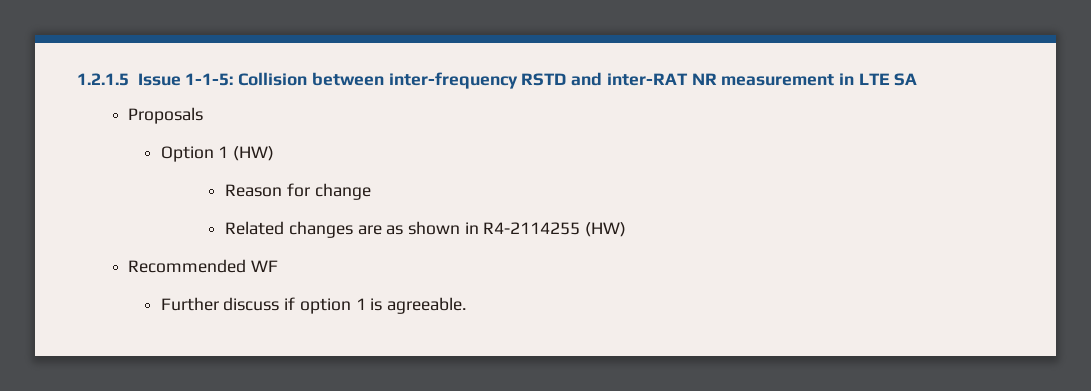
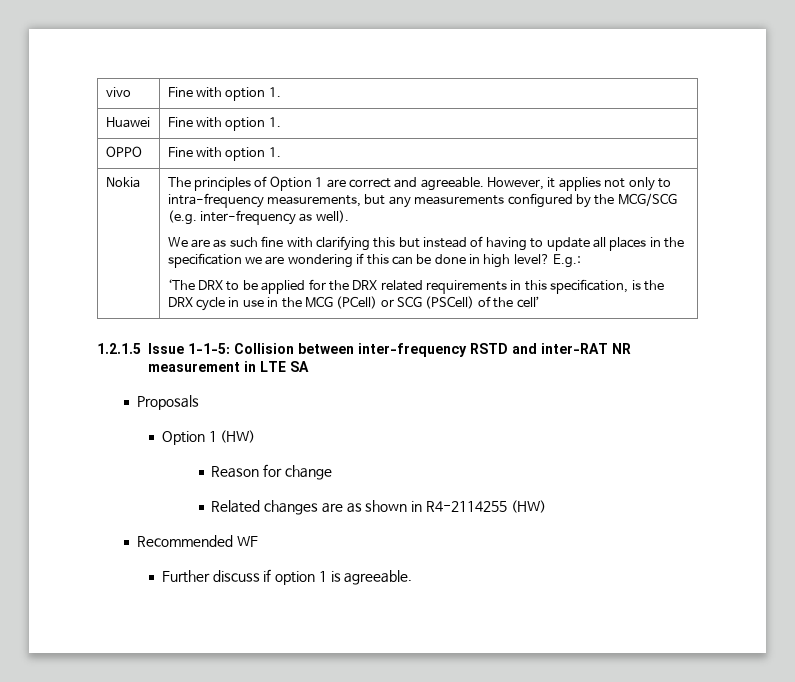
+ vivo | Fine with option 1.
+ Huawei | Fine with option 1.
+ OPPO | Fine with option 1.
+ Nokia | The principles of Option 1 are correct and agreeable. However, it applies not only to intra-frequency measurements, but any measurements configured by the MCG/SCG (e.g. inter-frequency as well).
+ We are as such fine with clarifying this but instead of having to update all places in the specification we are wondering if this can be done in high level? E.g.:
+ ‘The DRX to be applied for the DRX related requirements in this specification, is the DRX cycle in use in the MCG (PCell) or SCG (PSCell) of the cell’

